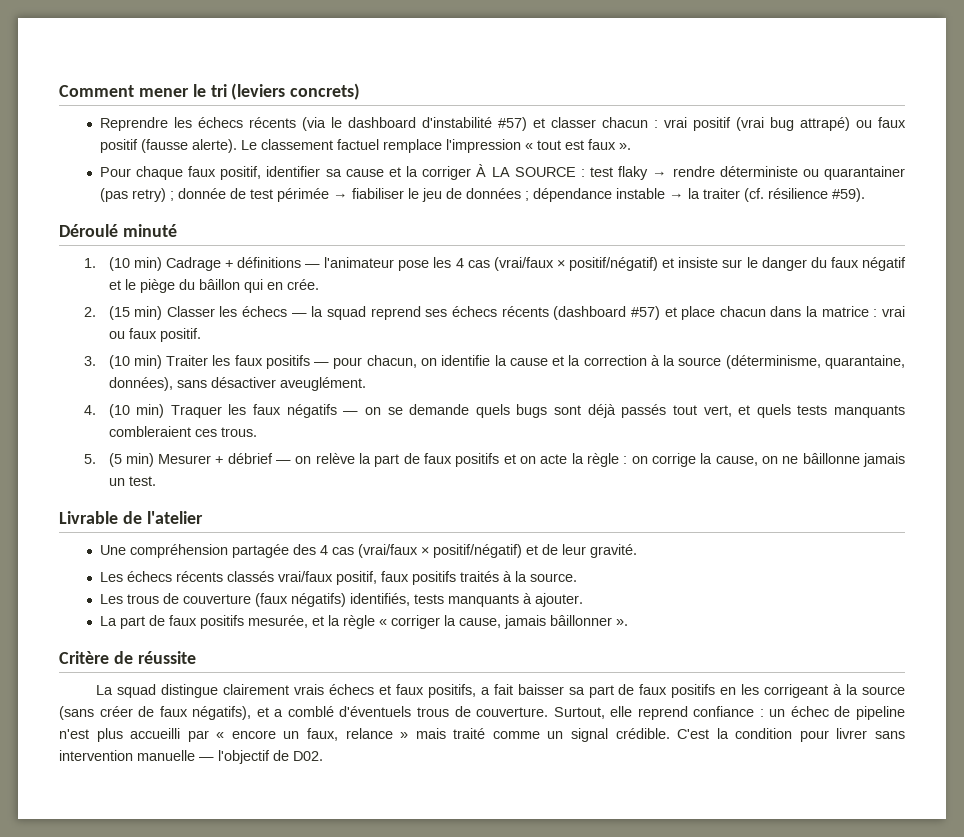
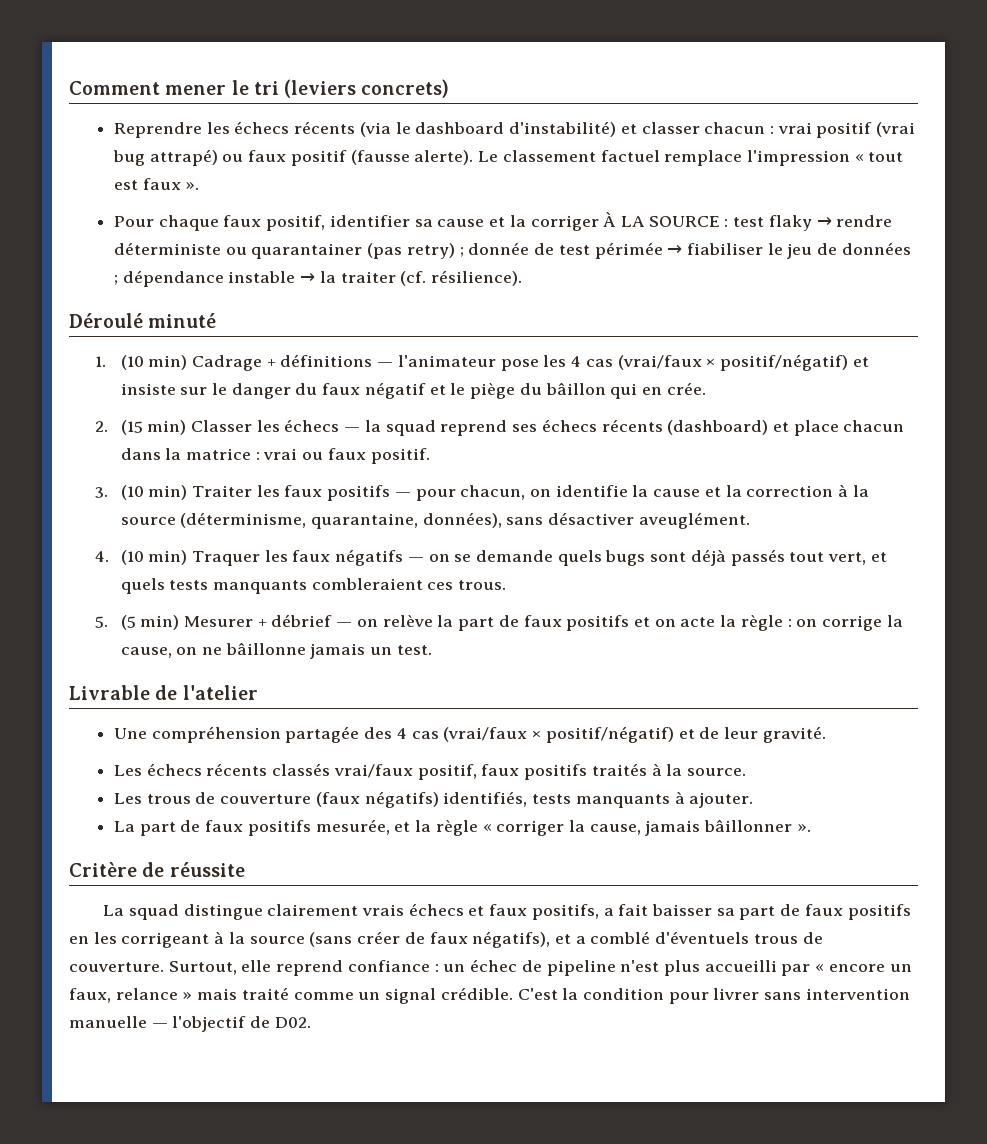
- Reprendre les échecs récents (via le dashboard d'instabilité #57) et classer chacun : vrai positif (vrai bug attrapé) ou faux positif (fausse alerte).
+ Reprendre les échecs récents (via le dashboard d'instabilité) et classer chacun : vrai positif (vrai bug attrapé) ou faux positif (fausse alerte).
- Pour chaque faux positif, identifier sa cause et la corriger À LA SOURCE : test flaky → rendre déterministe ou quarantainer (pas retry) ; donnée de test périmée → fiabiliser le jeu de données ; dépendance instable → la traiter (cf. résilience #59).
+ Pour chaque faux positif, identifier sa cause et la corriger À LA SOURCE : test flaky → rendre déterministe ou quarantainer (pas retry) ; donnée de test périmée → fiabiliser le jeu de données ; dépendance instable → la traiter (cf. résilience).
- 2. (15 min) Classer les échecs — la squad reprend ses échecs récents (dashboard #57) et place chacun dans la matrice : vrai ou faux positif.
+ 2. (15 min) Classer les échecs — la squad reprend ses échecs récents (dashboard) et place chacun dans la matrice : vrai ou faux positif.

